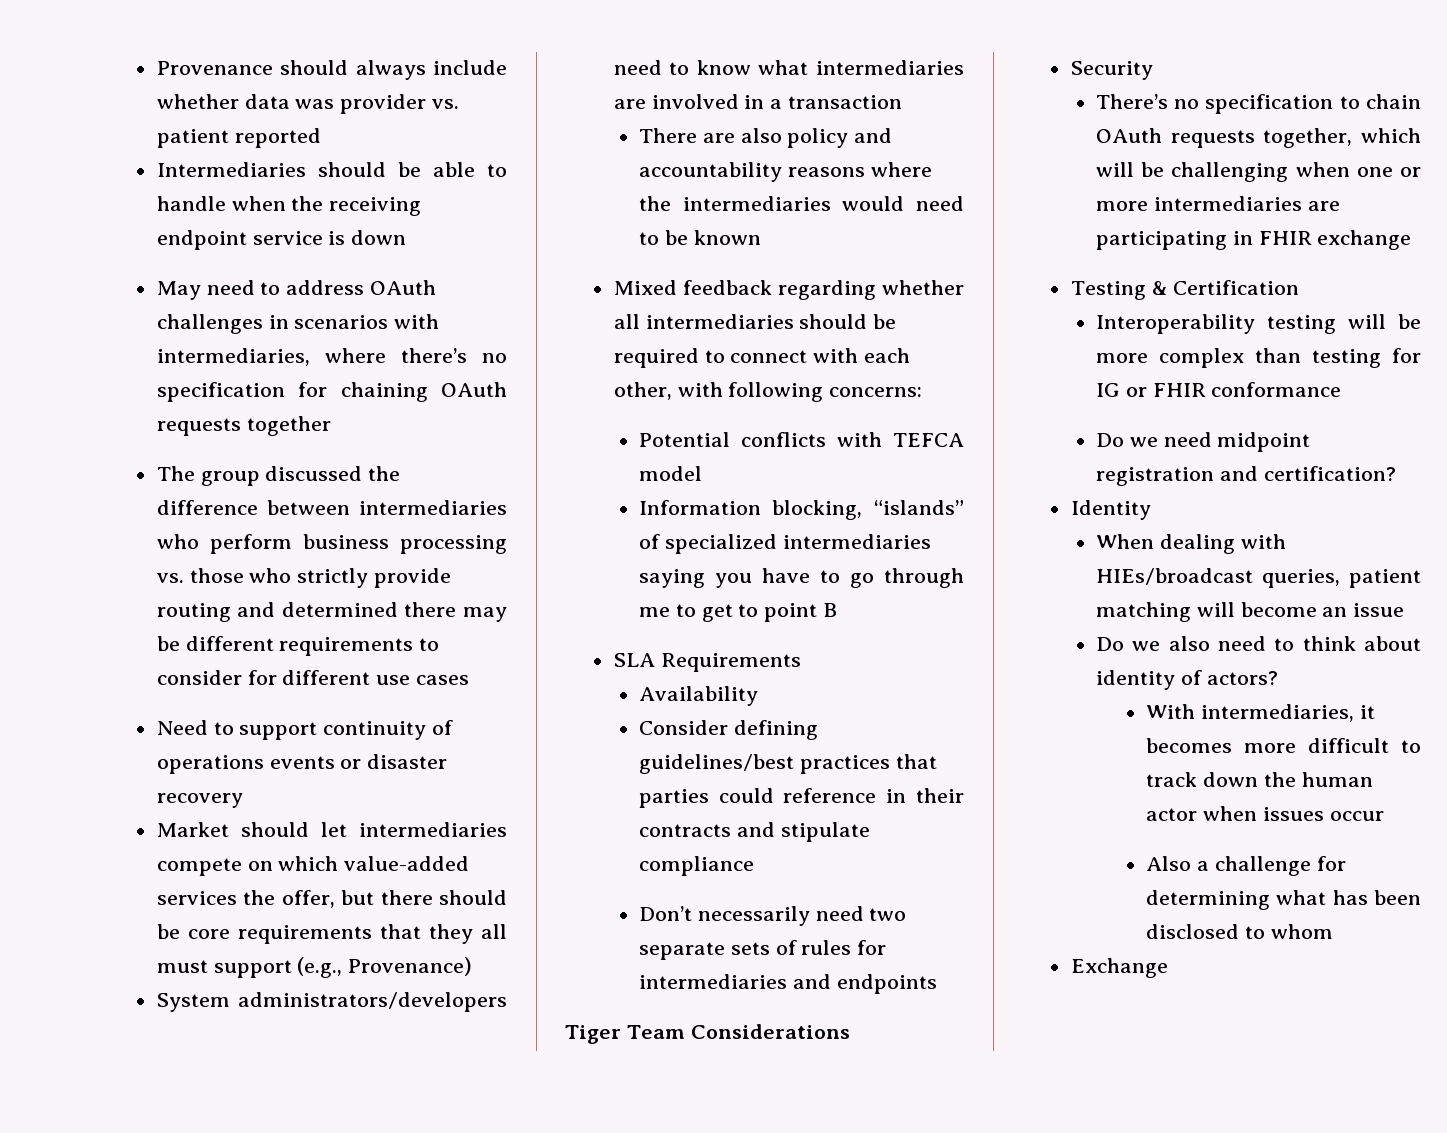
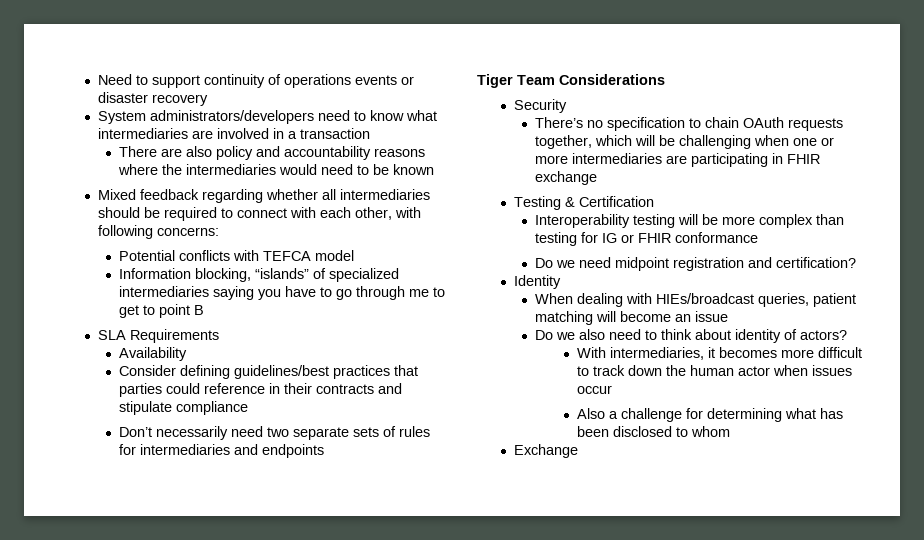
- Provenance should always include whether data was provider vs. patient reported
- Intermediaries should be able to handle when the receiving endpoint service is down
- May need to address OAuth challenges in scenarios with intermediaries, where there’s no specification for chaining OAuth requests together
- The group discussed the difference between intermediaries who perform business processing vs. those who strictly provide routing and determined there may be different requirements to consider for different use cases
- Market should let intermediaries compete on which value-added services the offer, but there should be core requirements that they all must support (e.g., Provenance)

